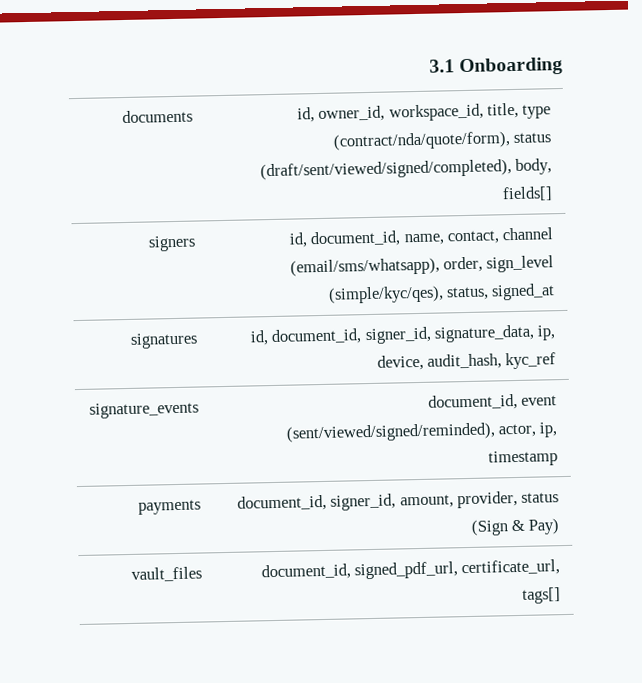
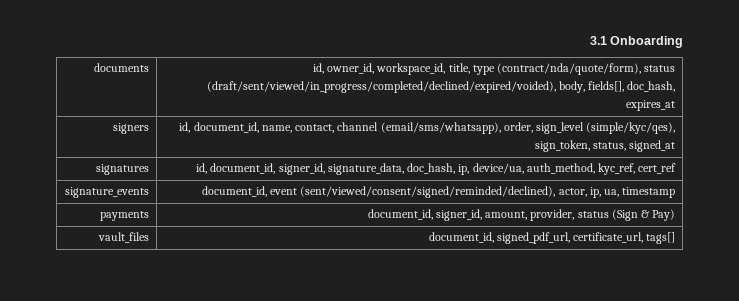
- documents | id, owner_id, workspace_id, title, type (contract/nda/quote/form), status (draft/sent/viewed/signed/completed), body, fields[]
+ documents | id, owner_id, workspace_id, title, type (contract/nda/quote/form), status (draft/sent/viewed/in_progress/completed/declined/expired/voided), body, fields[], doc_hash, expires_at
- signers | id, document_id, name, contact, channel (email/sms/whatsapp), order, sign_level (simple/kyc/qes), status, signed_at
+ signers | id, document_id, name, contact, channel (email/sms/whatsapp), order, sign_level (simple/kyc/qes), sign_token, status, signed_at
- signatures | id, document_id, signer_id, signature_data, ip, device, audit_hash, kyc_ref
+ signatures | id, document_id, signer_id, signature_data, doc_hash, ip, device/ua, auth_method, kyc_ref, cert_ref
- signature_events | document_id, event (sent/viewed/signed/reminded), actor, ip, timestamp
+ signature_events | document_id, event (sent/viewed/consent/signed/reminded/declined), actor, ip, ua, timestamp

